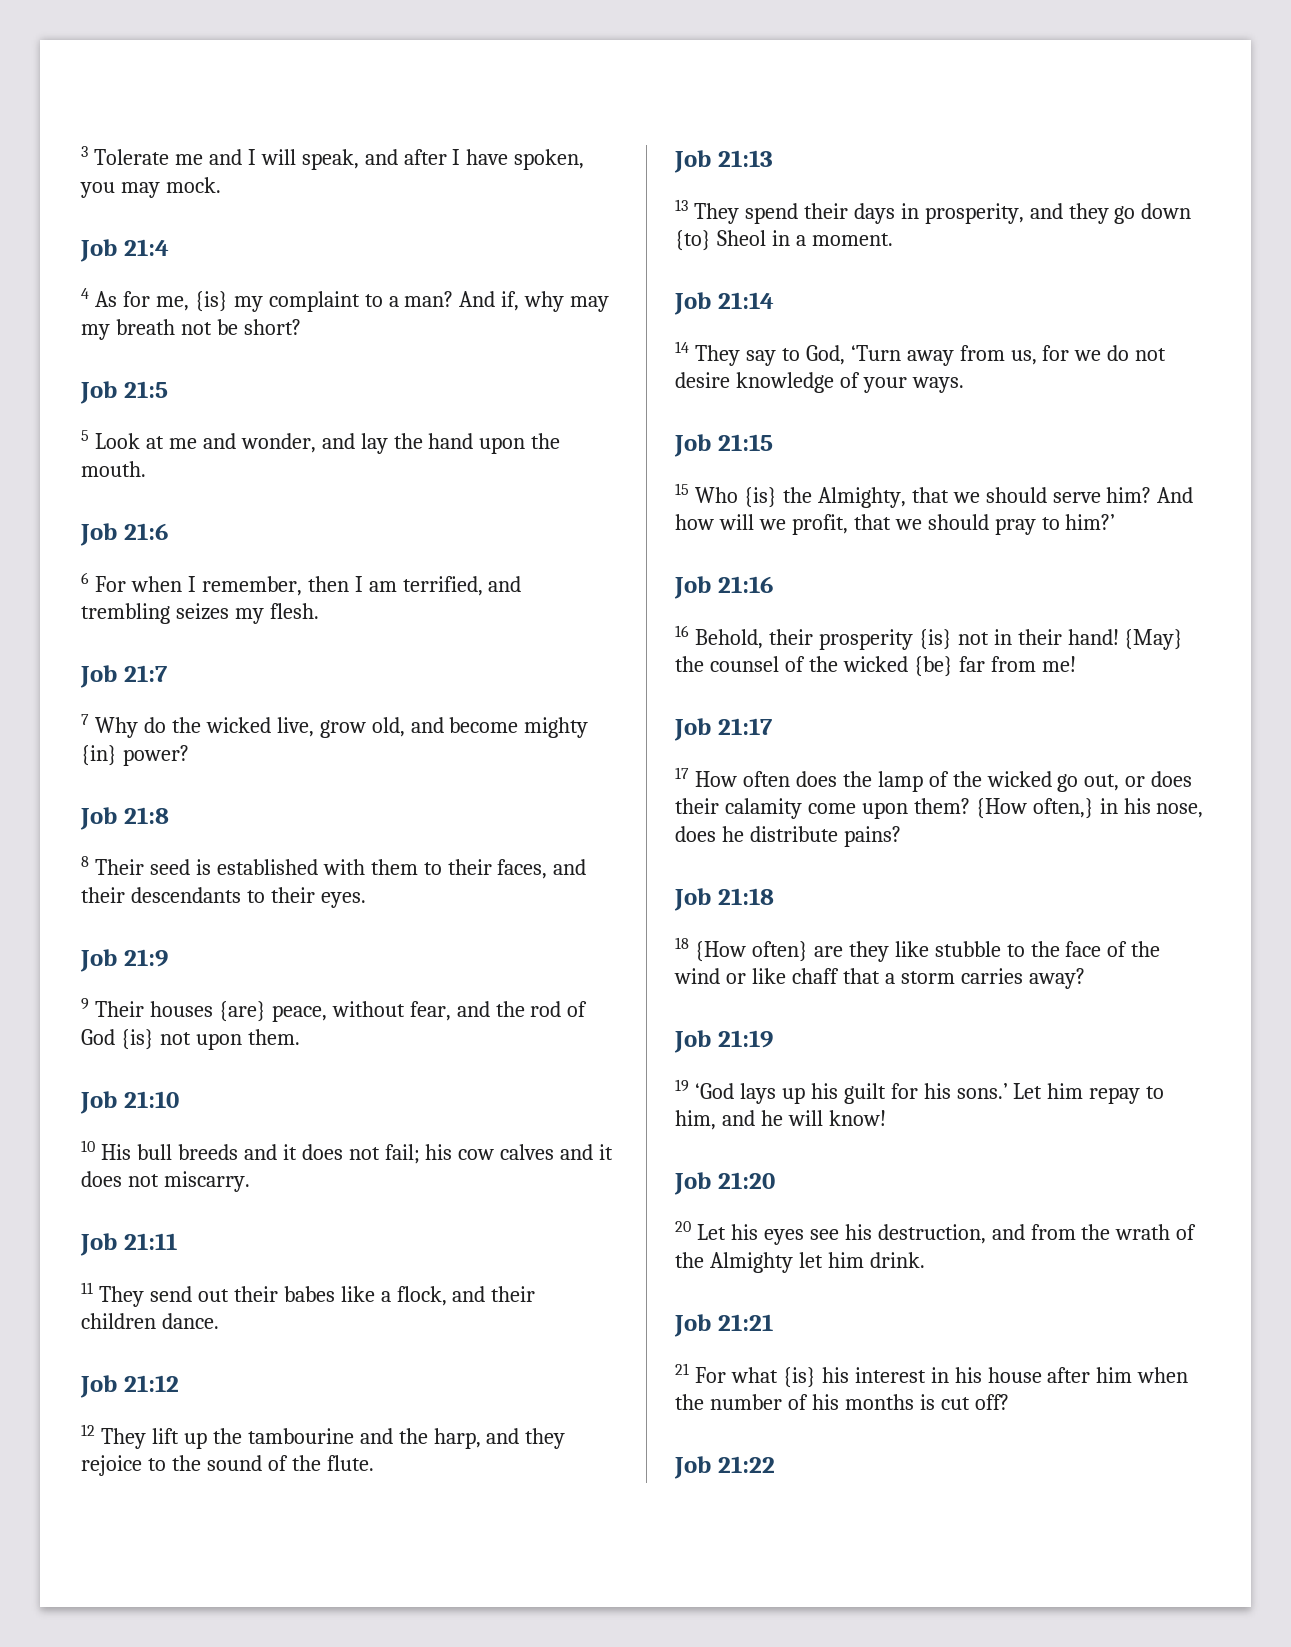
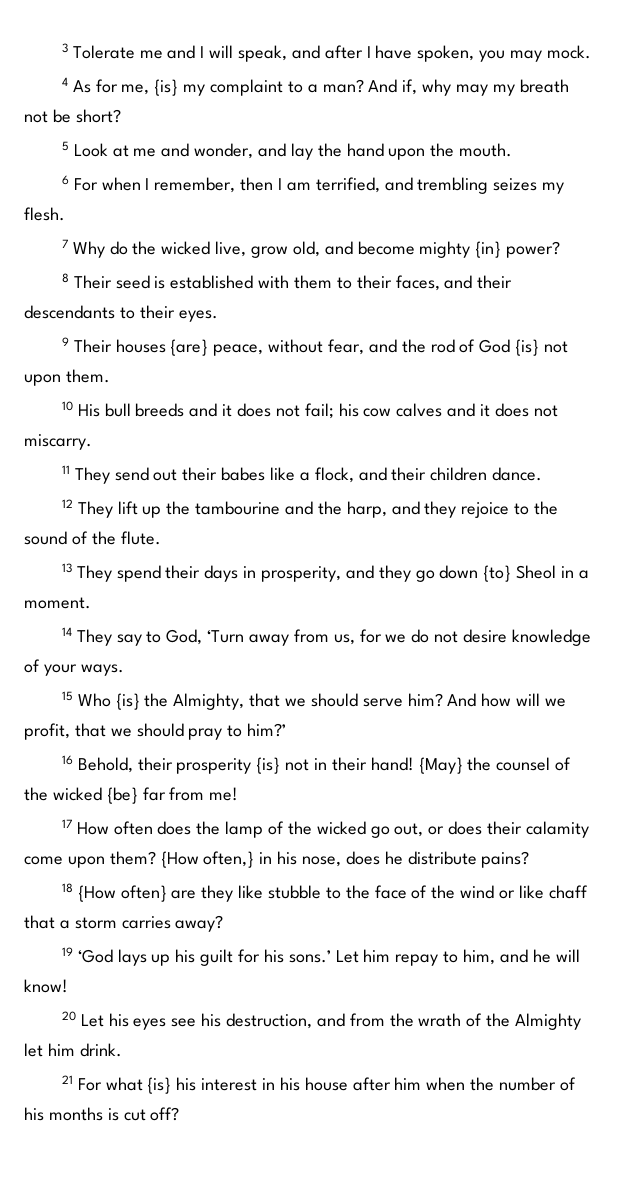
- Job 21:4
- Job 21:5
- Job 21:6
- Job 21:7
- Job 21:8
- Job 21:9
- Job 21:10
- Job 21:11
- Job 21:12
- Job 21:13
- Job 21:14
- Job 21:15
- Job 21:16
- Job 21:17
- Job 21:18
- Job 21:19
- Job 21:20
- Job 21:21
- Job 21:22

